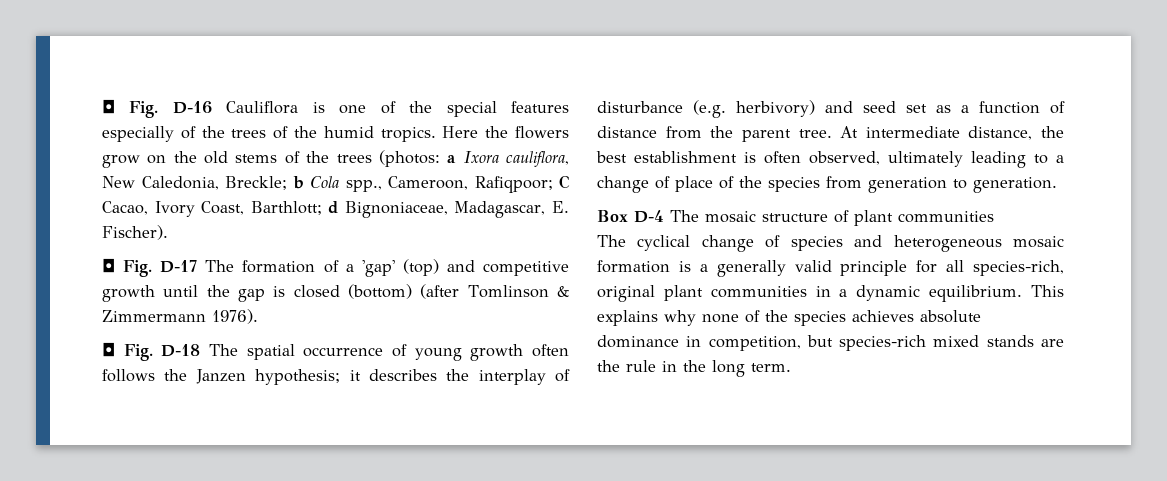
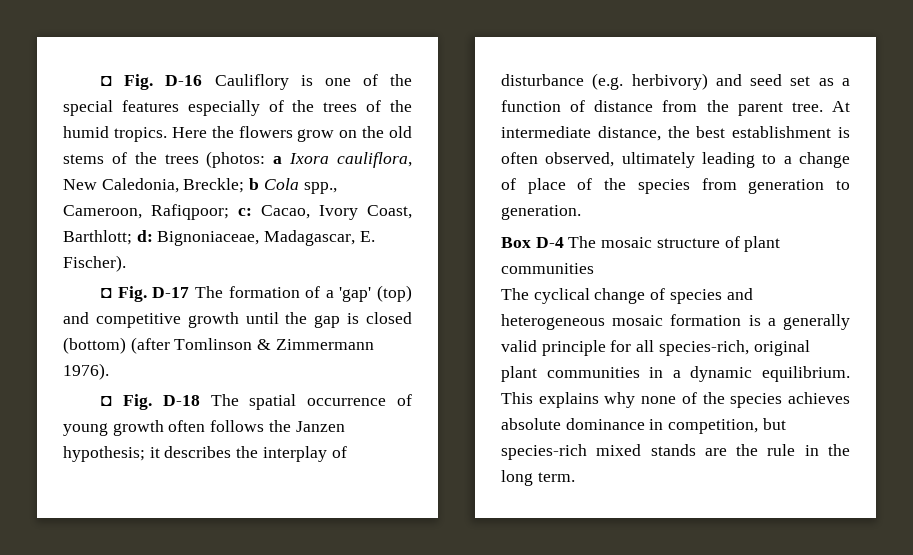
- ◘ Fig. D-16 Cauliflora is one of the special features especially of the trees of the humid tropics.
+ ◘ Fig. D-16 Cauliflory is one of the special features especially of the trees of the humid tropics.
- Here the flowers grow on the old stems of the trees (photos: a Ixora cauliflora, New Caledonia, Breckle; b Cola spp., Cameroon, Rafiqpoor; C Cacao, Ivory Coast, Barthlott; d Bignoniaceae, Madagascar, E. Fischer).
+ Here the flowers grow on the old stems of the trees (photos: a Ixora cauliflora, New Caledonia, Breckle; b Cola spp., Cameroon, Rafiqpoor; c: Cacao, Ivory Coast, Barthlott; d: Bignoniaceae, Madagascar, E. Fischer).

